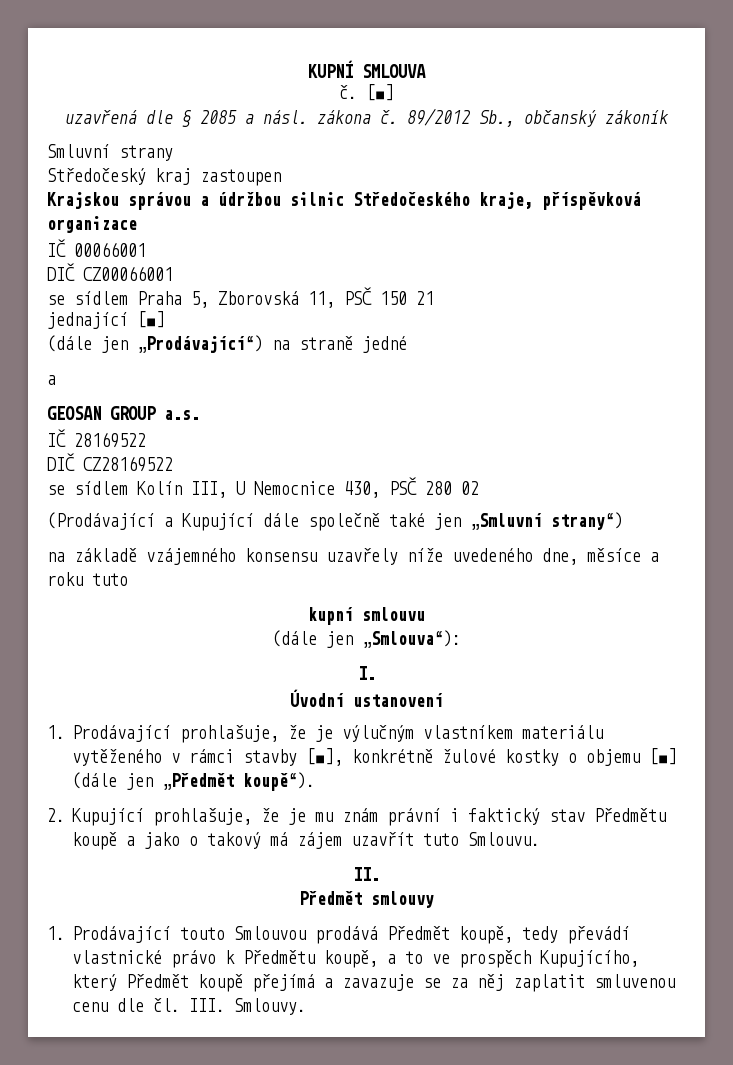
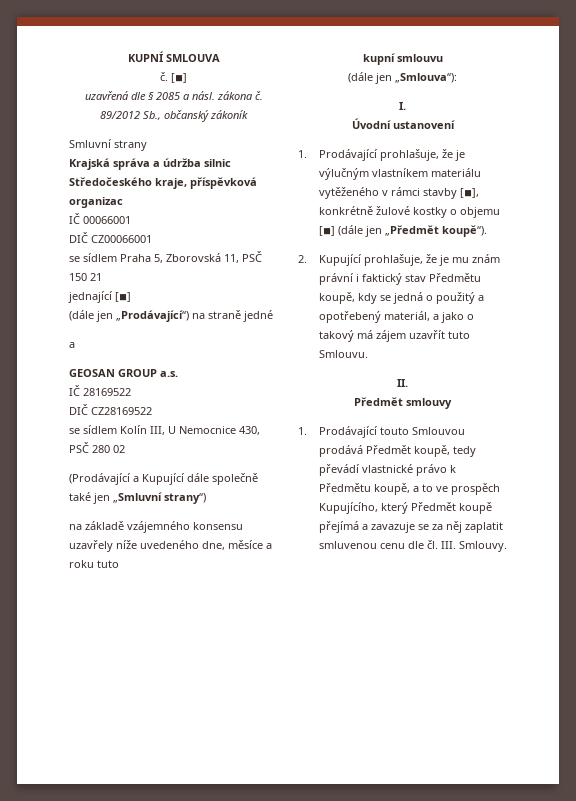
- Středočeský kraj zastoupen
- Krajskou správou a údržbou silnic Středočeského kraje, příspěvková organizace
+ Krajská správa a údržba silnic Středočeského kraje, příspěvková organizac
- 2. Kupující prohlašuje, že je mu znám právní i faktický stav Předmětu koupě a jako o takový má zájem uzavřít tuto Smlouvu.
+ 2. Kupující prohlašuje, že je mu znám právní i faktický stav Předmětu koupě, kdy se jedná o použitý a opotřebený materiál, a jako o takový má zájem uzavřít tuto Smlouvu.

